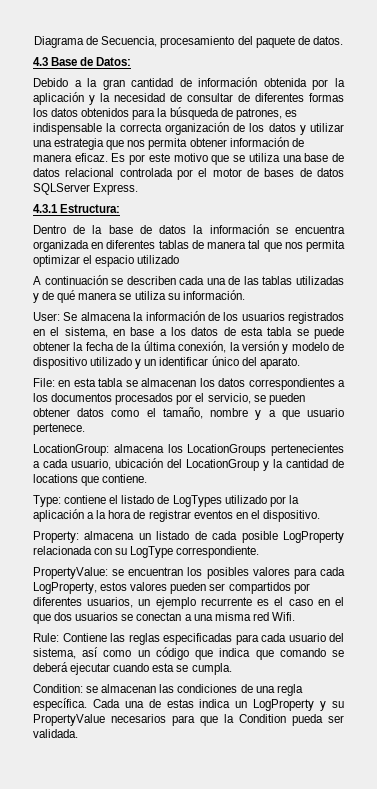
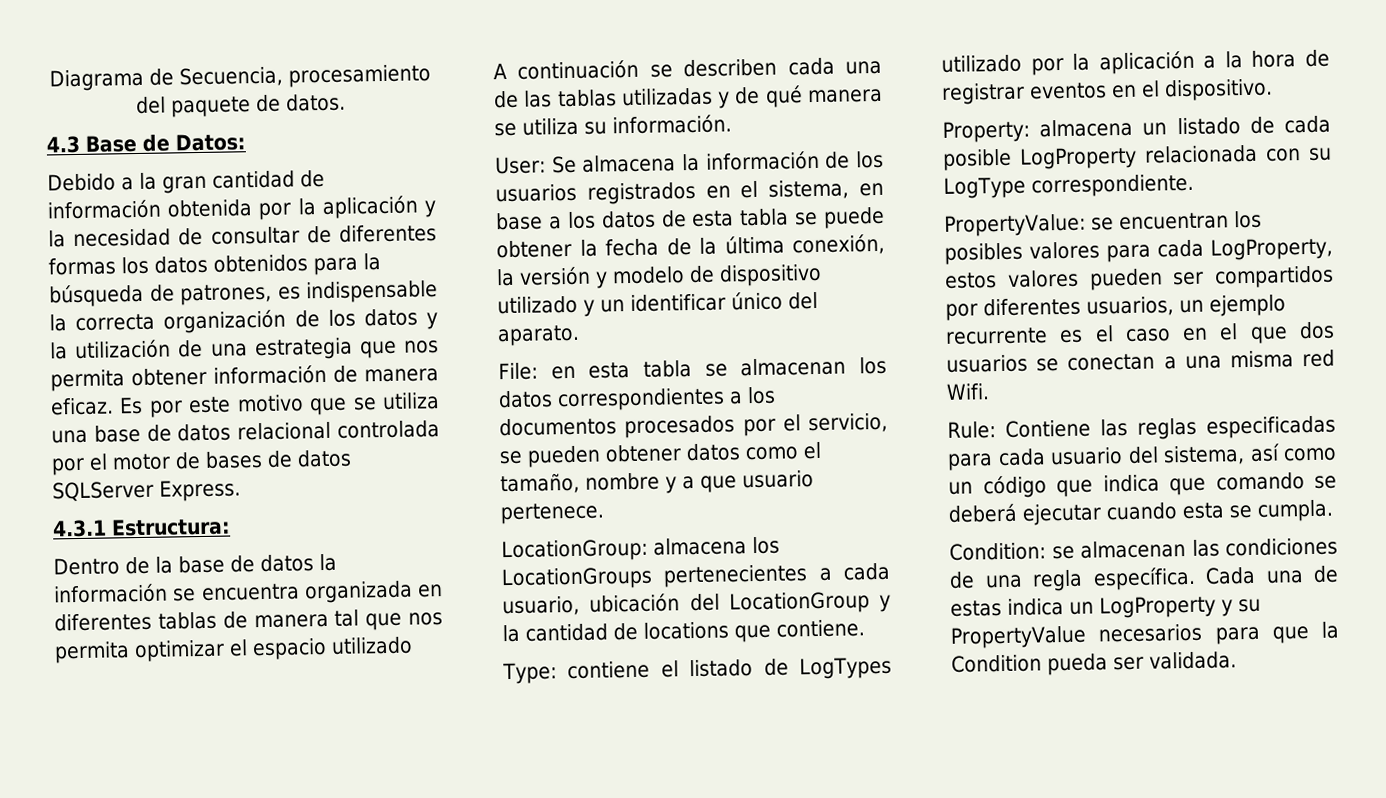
- Debido a la gran cantidad de información obtenida por la aplicación y la necesidad de consultar de diferentes formas los datos obtenidos para la búsqueda de patrones, es indispensable la correcta organización de los datos y utilizar una estrategia que nos permita obtener información de manera eficaz.
+ Debido a la gran cantidad de información obtenida por la aplicación y la necesidad de consultar de diferentes formas los datos obtenidos para la búsqueda de patrones, es indispensable la correcta organización de los datos y la utilización de una estrategia que nos permita obtener información de manera eficaz.

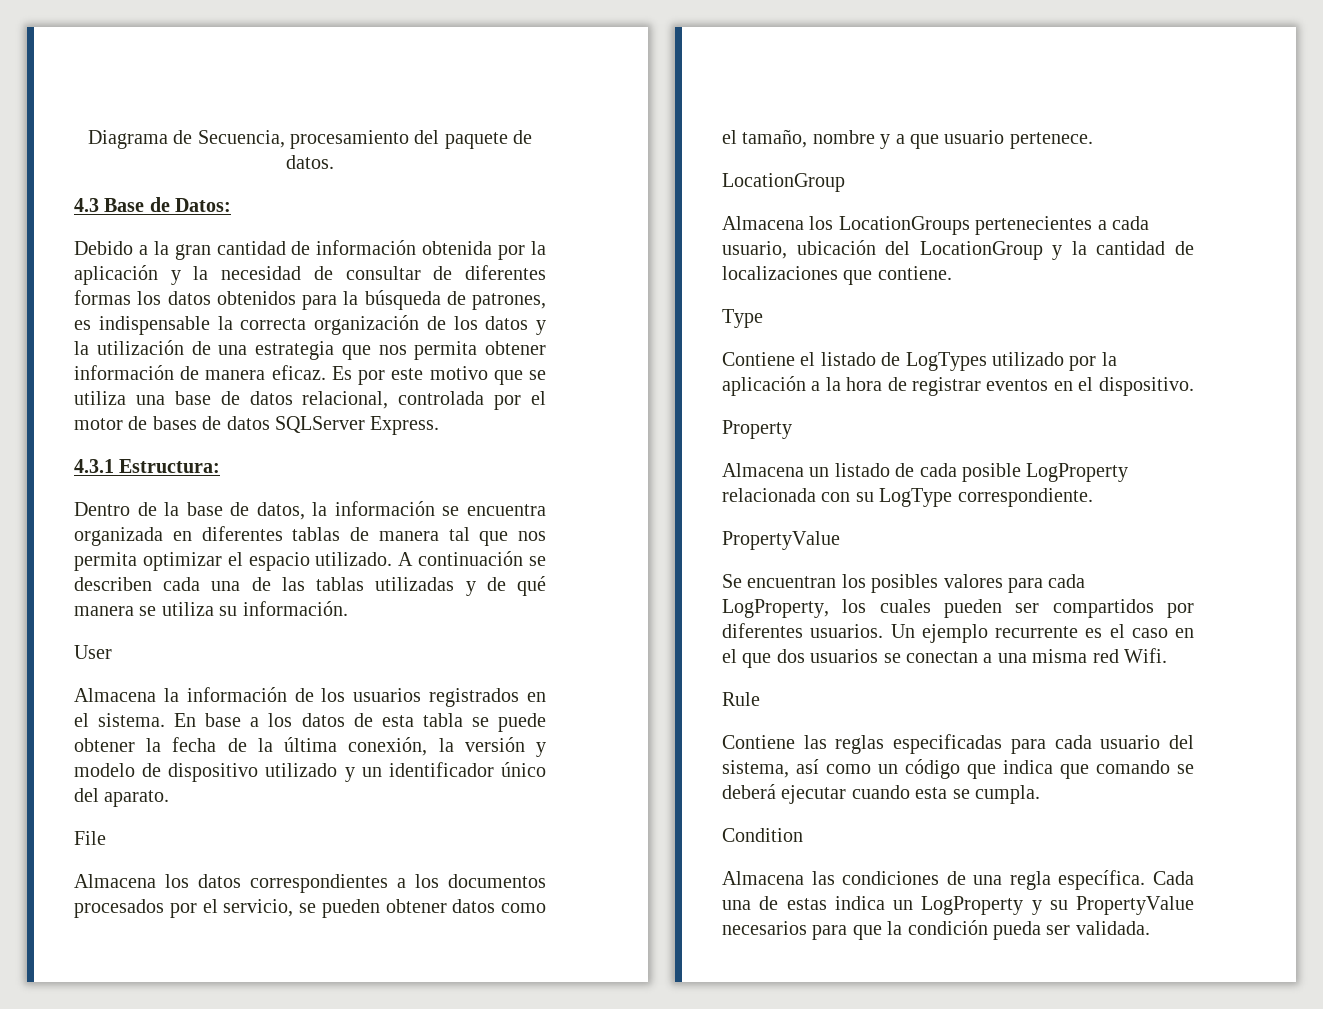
- Es por este motivo que se utiliza una base de datos relacional controlada por el motor de bases de datos SQLServer Express.
+ Es por este motivo que se utiliza una base de datos relacional, controlada por el motor de bases de datos SQLServer Express.
- Dentro de la base de datos la información se encuentra organizada en diferentes tablas de manera tal que nos permita optimizar el espacio utilizado
- A continuación se describen cada una de las tablas utilizadas y de qué manera se utiliza su información.
+ Dentro de la base de datos, la información se encuentra organizada en diferentes tablas de manera tal que nos permita optimizar el espacio utilizado. A continuación se describen cada una de las tablas utilizadas y de qué manera se utiliza su información.
- User: Se almacena la información de los usuarios registrados en el sistema, en base a los datos de esta tabla se puede obtener la fecha de la última conexión, la versión y modelo de dispositivo utilizado y un identificar único del aparato.
+ User
+ Almacena la información de los usuarios registrados en el sistema. En base a los datos de esta tabla se puede obtener la fecha de la última conexión, la versión y modelo de dispositivo utilizado y un identificador único del aparato.
- File: en esta tabla se almacenan los datos correspondientes a los documentos procesados por el servicio, se pueden obtener datos como el tamaño, nombre y a que usuario pertenece.
- LocationGroup: almacena los LocationGroups pertenecientes a cada usuario, ubicación del LocationGroup y la cantidad de locations que contiene.
+ File
+ Almacena los datos correspondientes a los documentos procesados por el servicio, se pueden obtener datos como el tamaño, nombre y a que usuario pertenece.
+ LocationGroup
+ Almacena los LocationGroups pertenecientes a cada usuario, ubicación del LocationGroup y la cantidad de localizaciones que contiene.
- Type: contiene el listado de LogTypes utilizado por la aplicación a la hora de registrar eventos en el dispositivo.
+ Type
+ Contiene el listado de LogTypes utilizado por la aplicación a la hora de registrar eventos en el dispositivo.
- Property: almacena un listado de cada posible LogProperty relacionada con su LogType correspondiente.
- PropertyValue: se encuentran los posibles valores para cada LogProperty, estos valores pueden ser compartidos por diferentes usuarios, un ejemplo recurrente es el caso en el que dos usuarios se conectan a una misma red Wifi.
+ Property
+ Almacena un listado de cada posible LogProperty relacionada con su LogType correspondiente.
+ PropertyValue
+ Se encuentran los posibles valores para cada LogProperty, los cuales pueden ser compartidos por diferentes usuarios. Un ejemplo recurrente es el caso en el que dos usuarios se conectan a una misma red Wifi.
- Rule: Contiene las reglas especificadas para cada usuario del sistema, así como un código que indica que comando se deberá ejecutar cuando esta se cumpla.
+ Rule
+ Contiene las reglas especificadas para cada usuario del sistema, así como un código que indica que comando se deberá ejecutar cuando esta se cumpla.
- Condition: se almacenan las condiciones de una regla específica.
+ Condition
+ Almacena las condiciones de una regla específica.
- Cada una de estas indica un LogProperty y su PropertyValue necesarios para que la Condition pueda ser validada.
+ Cada una de estas indica un LogProperty y su PropertyValue necesarios para que la condición pueda ser validada.

